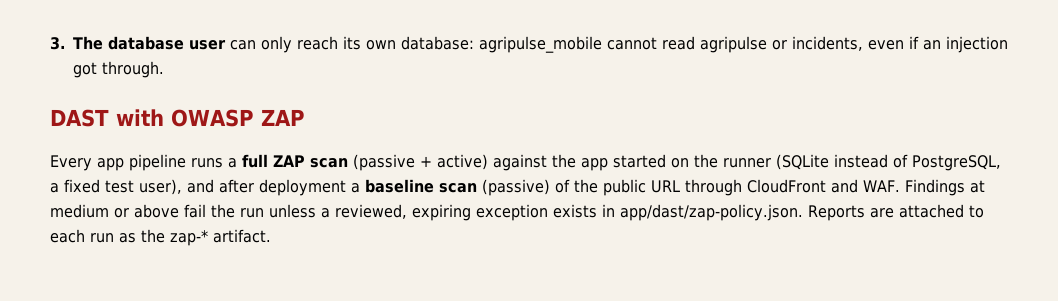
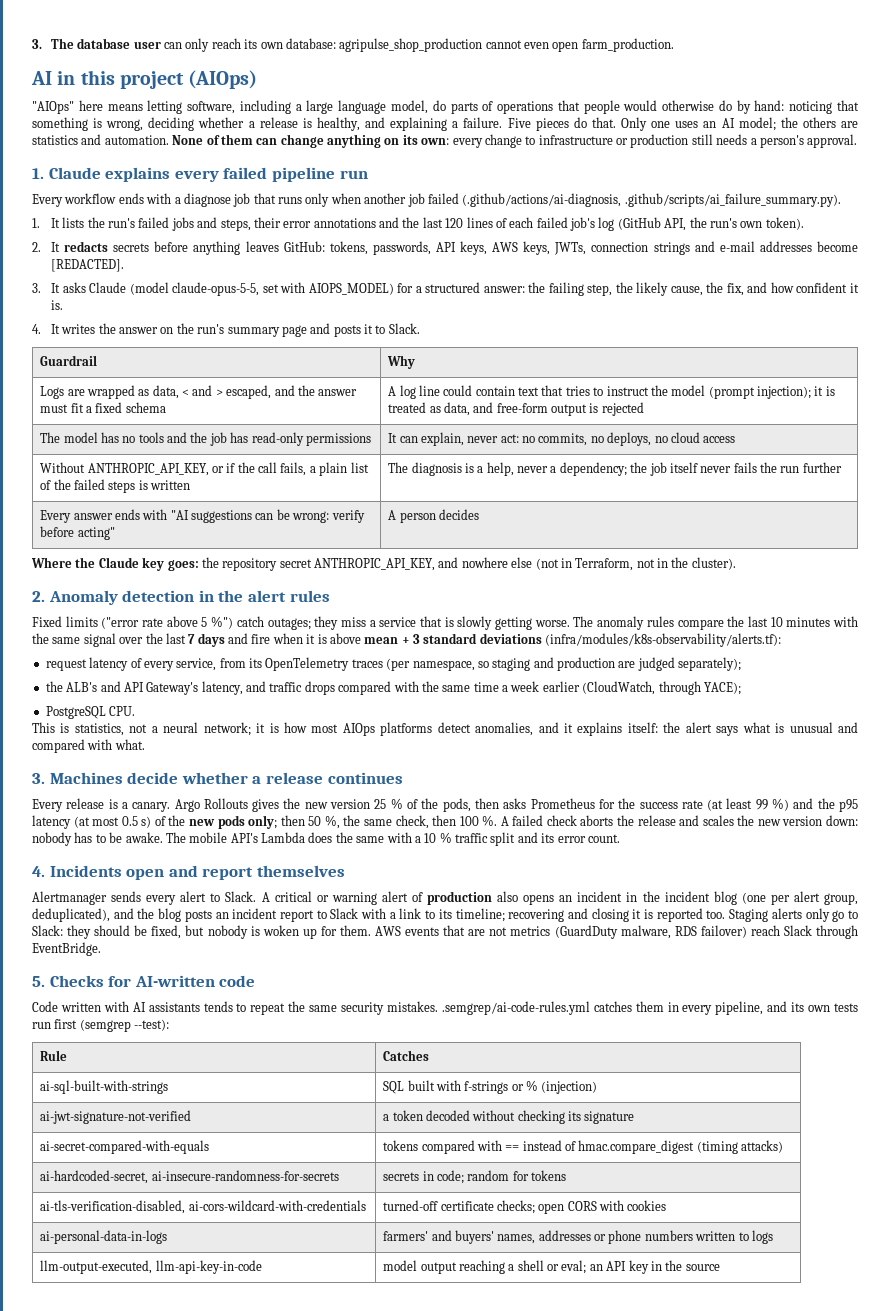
- 3. The database user can only reach its own database: agripulse_mobile cannot read agripulse or incidents, even if an injection got through.
- DAST with OWASP ZAP
- Every app pipeline runs a full ZAP scan (passive + active) against the app started on the runner (SQLite instead of PostgreSQL, a fixed test user), and after deployment a baseline scan (passive) of the public URL through CloudFront and WAF. Findings at medium or above fail the run unless a reviewed, expiring exception exists in app/dast/zap-policy.json. Reports are attached to each run as the zap-* artifact.
+ 3. The database user can only reach its own database: agripulse_shop_production cannot even open farm_production.
+ AI in this project (AIOps)
+ "AIOps" here means letting software, including a large language model, do parts of operations that people would otherwise do by hand: noticing that something is wrong, deciding whether a release is healthy, and explaining a failure. Five pieces do that. Only one uses an AI model; the others are statistics and automation. None of them can change anything on its own: every change to infrastructure or production still needs a person's approval.
+ 1. Claude explains every failed pipeline run
+ Every workflow ends with a diagnose job that runs only when another job failed (.github/actions/ai-diagnosis, .github/scripts/ai_failure_summary.py).
+ 1. It lists the run's failed jobs and steps, their error annotations and the last 120 lines of each failed job's log (GitHub API, the run's own token).
+ 2. It redacts secrets before anything leaves GitHub: tokens, passwords, API keys, AWS keys, JWTs, connection strings and e-mail addresses become [REDACTED].
+ 3. It asks Claude (model claude-opus-5-5, set with AIOPS_MODEL) for a structured answer: the failing step, the likely cause, the fix, and how confident it is.
+ 4. It writes the answer on the run's summary page and posts it to Slack.
+ Guardrail | Why
+ Logs are wrapped as data, < and > escaped, and the answer must fit a fixed schema | A log line could contain text that tries to instruct the model (prompt injection); it is treated as data, and free-form output is rejected
+ The model has no tools and the job has read-only permissions | It can explain, never act: no commits, no deploys, no cloud access
+ Without ANTHROPIC_API_KEY, or if the call fails, a plain list of the failed steps is written | The diagnosis is a help, never a dependency; the job itself never fails the run further
+ Every answer ends with "AI suggestions can be wrong: verify before acting" | A person decides
+ Where the Claude key goes: the repository secret ANTHROPIC_API_KEY, and nowhere else (not in Terraform, not in the cluster).
+ 2. Anomaly detection in the alert rules
+ Fixed limits ("error rate above 5 %") catch outages; they miss a service that is slowly getting worse. The anomaly rules compare the last 10 minutes with the same signal over the last 7 days and fire when it is above mean + 3 standard deviations (infra/modules/k8s-observability/alerts.tf):
+ request latency of every service, from its OpenTelemetry traces (per namespace, so staging and production are judged separately);
+ the ALB's and API Gateway's latency, and traffic drops compared with the same time a week earlier (CloudWatch, through YACE);
+ PostgreSQL CPU.
+ This is statistics, not a neural network; it is how most AIOps platforms detect anomalies, and it explains itself: the alert says what is unusual and compared with what.
+ 3. Machines decide whether a release continues
+ Every release is a canary. Argo Rollouts gives the new version 25 % of the pods, then asks Prometheus for the success rate (at least 99 %) and the p95 latency (at most 0.5 s) of the new pods only; then 50 %, the same check, then 100 %. A failed check aborts the release and scales the new version down: nobody has to be awake. The mobile API's Lambda does the same with a 10 % traffic split and its error count.
+ 4. Incidents open and report themselves
+ Alertmanager sends every alert to Slack. A critical or warning alert of production also opens an incident in the incident blog (one per alert group, deduplicated), and the blog posts an incident report to Slack with a link to its timeline; recovering and closing it is reported too. Staging alerts only go to Slack: they should be fixed, but nobody is woken up for them. AWS events that are not metrics (GuardDuty malware, RDS failover) reach Slack through EventBridge.
+ 5. Checks for AI-written code
+ Code written with AI assistants tends to repeat the same security mistakes. .semgrep/ai-code-rules.yml catches them in every pipeline, and its own tests run first (semgrep --test):
+ Rule | Catches
+ ai-sql-built-with-strings | SQL built with f-strings or % (injection)
+ ai-jwt-signature-not-verified | a token decoded without checking its signature
+ ai-secret-compared-with-equals | tokens compared with == instead of hmac.compare_digest (timing attacks)
+ ai-hardcoded-secret, ai-insecure-randomness-for-secrets | secrets in code; random for tokens
+ ai-tls-verification-disabled, ai-cors-wildcard-with-credentials | turned-off certificate checks; open CORS with cookies
+ ai-personal-data-in-logs | farmers' and buyers' names, addresses or phone numbers written to logs
+ llm-output-executed, llm-api-key-in-code | model output reaching a shell or eval; an API key in the source

